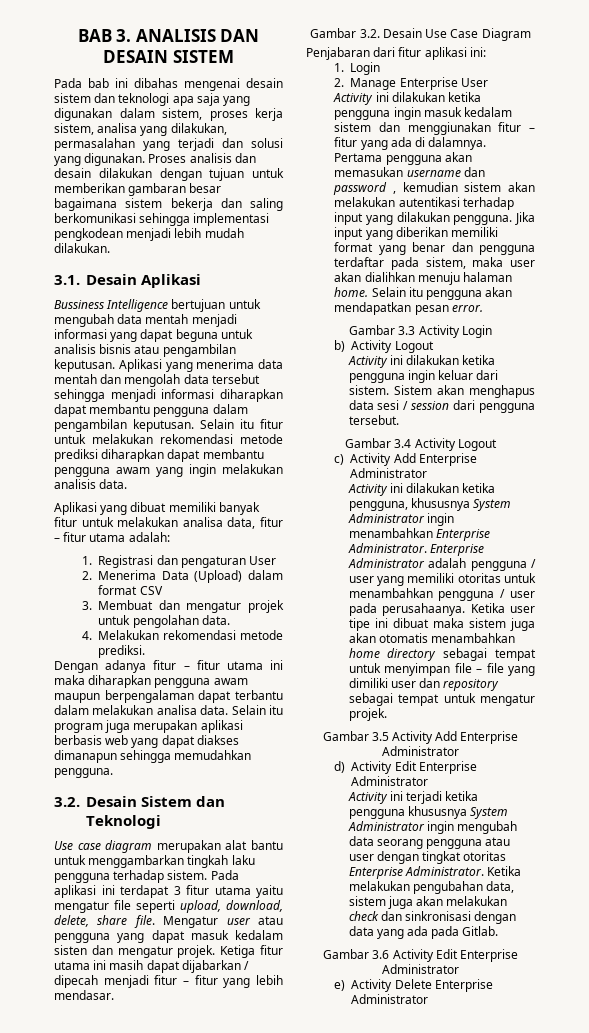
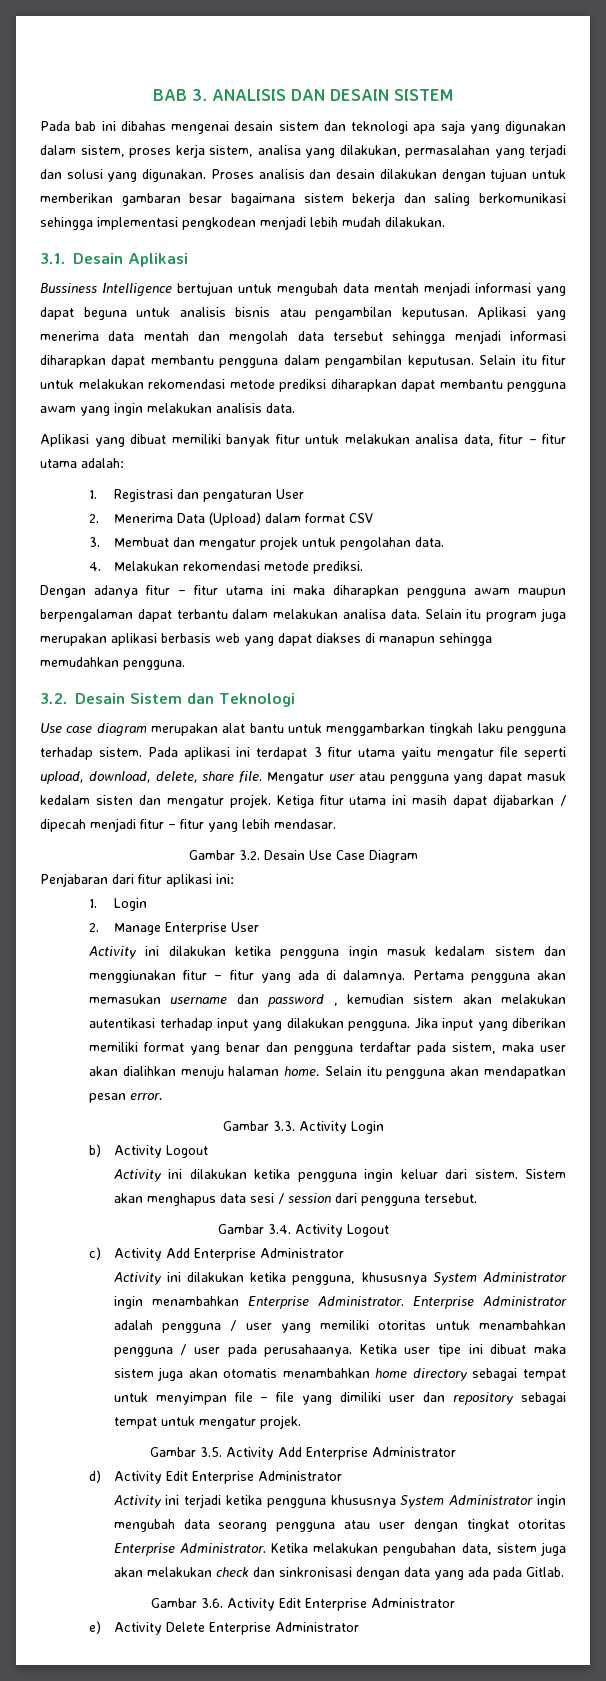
- Selain itu program juga merupakan aplikasi berbasis web yang dapat diakses dimanapun sehingga memudahkan pengguna.
+ Selain itu program juga merupakan aplikasi berbasis web yang dapat diakses di manapun sehingga memudahkan pengguna.
- Gambar 3.3 Activity Login
+ Gambar 3.3. Activity Login
- Gambar 3.4 Activity Logout
+ Gambar 3.4. Activity Logout
- Gambar 3.5 Activity Add Enterprise Administrator
+ Gambar 3.5. Activity Add Enterprise Administrator
- Gambar 3.6 Activity Edit Enterprise Administrator
+ Gambar 3.6. Activity Edit Enterprise Administrator

